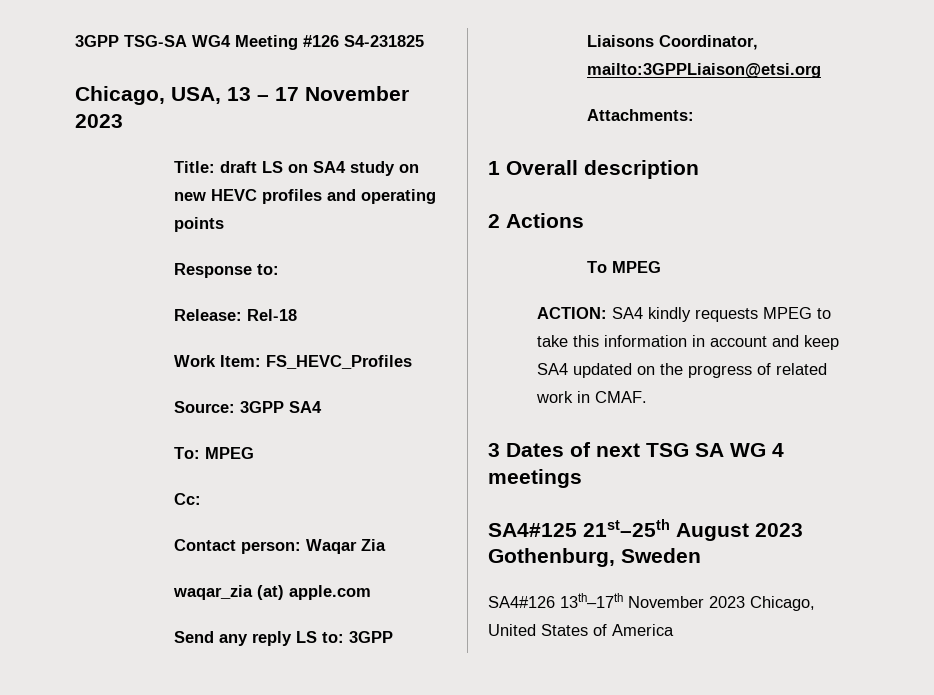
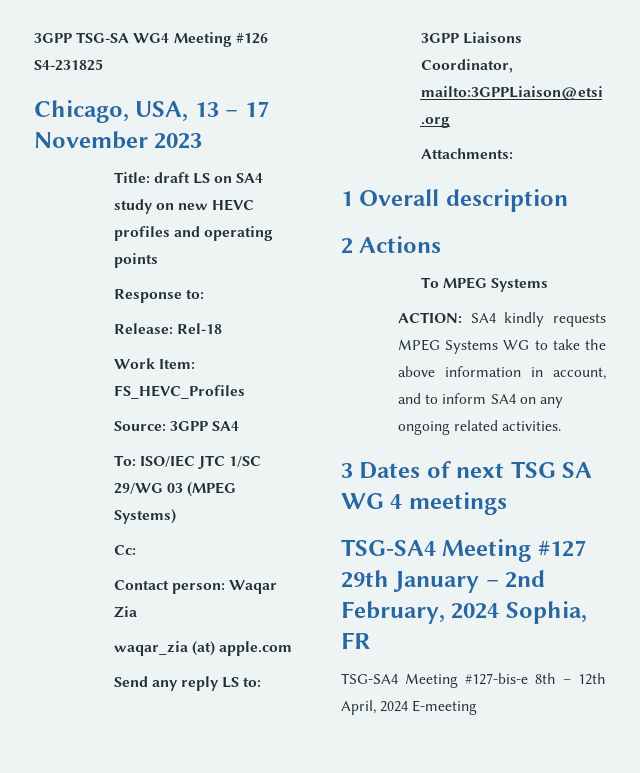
- To: MPEG
+ To: ISO/IEC JTC 1/SC 29/WG 03 (MPEG Systems)
- To MPEG
+ To MPEG Systems
- ACTION: SA4 kindly requests MPEG to take this information in account and keep SA4 updated on the progress of related work in CMAF.
+ ACTION: SA4 kindly requests MPEG Systems WG to take the above information in account, and to inform SA4 on any ongoing related activities.
- SA4#125 21st–25th August 2023 Gothenburg, Sweden
- SA4#126 13th–17th November 2023 Chicago, United States of America
+ TSG-SA4 Meeting #127 29th January – 2nd February, 2024 Sophia, FR
+ TSG-SA4 Meeting #127-bis-e 8th – 12th April, 2024 E-meeting

